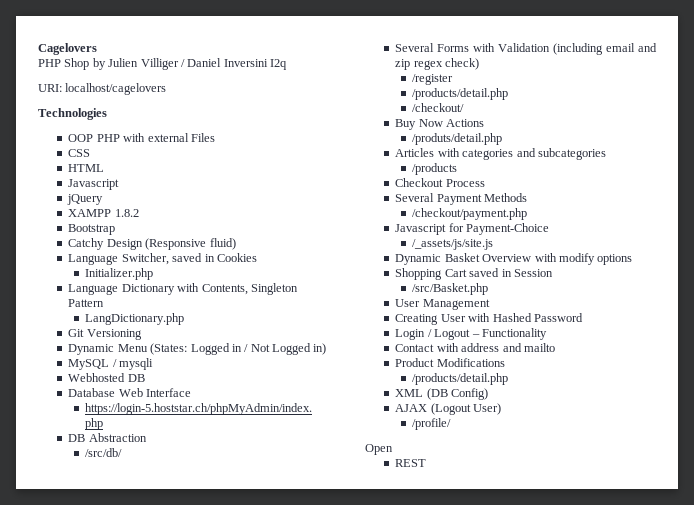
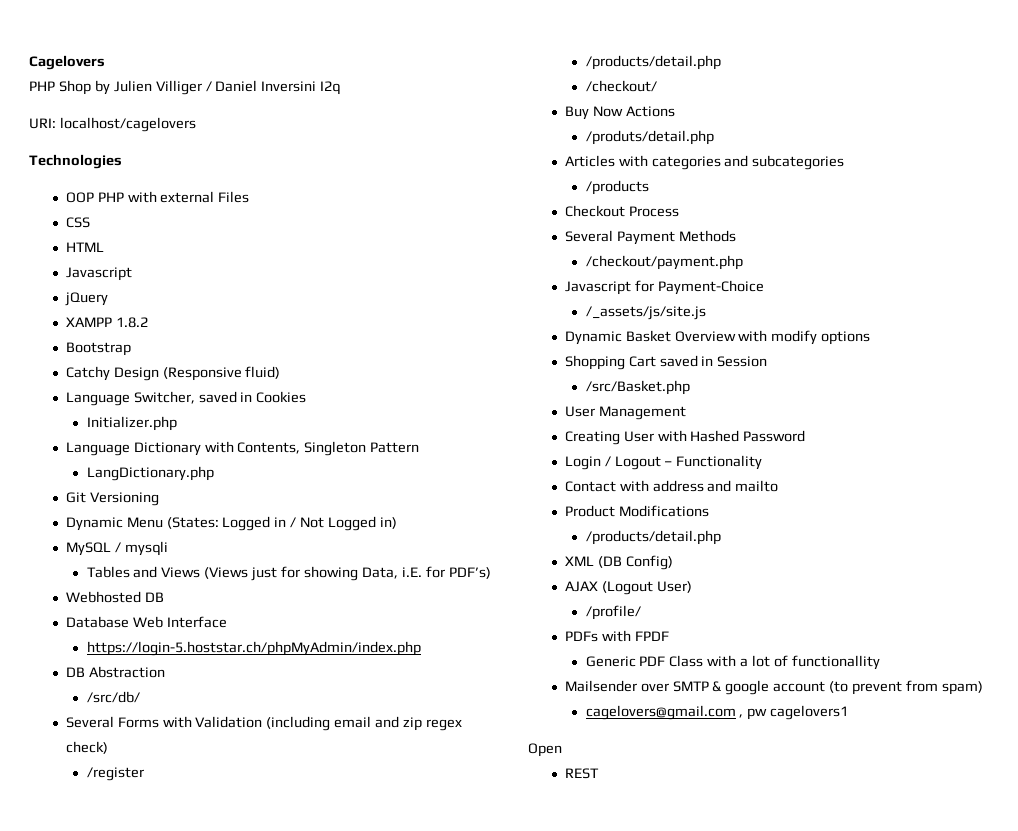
+ Tables and Views (Views just for showing Data, i.E. for PDF’s)
+ PDFs with FPDF
+ Generic PDF Class with a lot of functionallity
+ Mailsender over SMTP & google account (to prevent from spam)
+ cagelovers@gmail.com , pw cagelovers1

